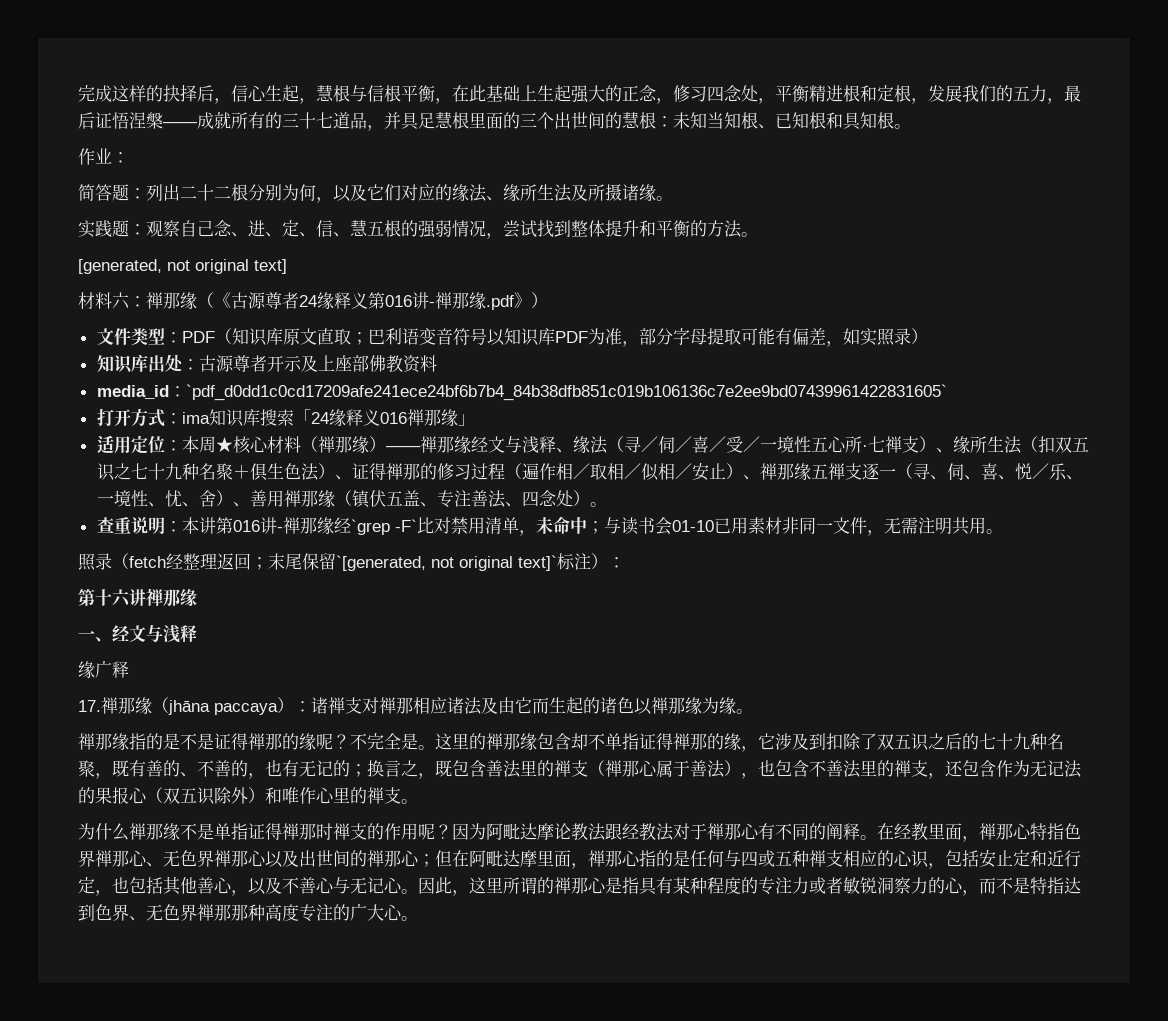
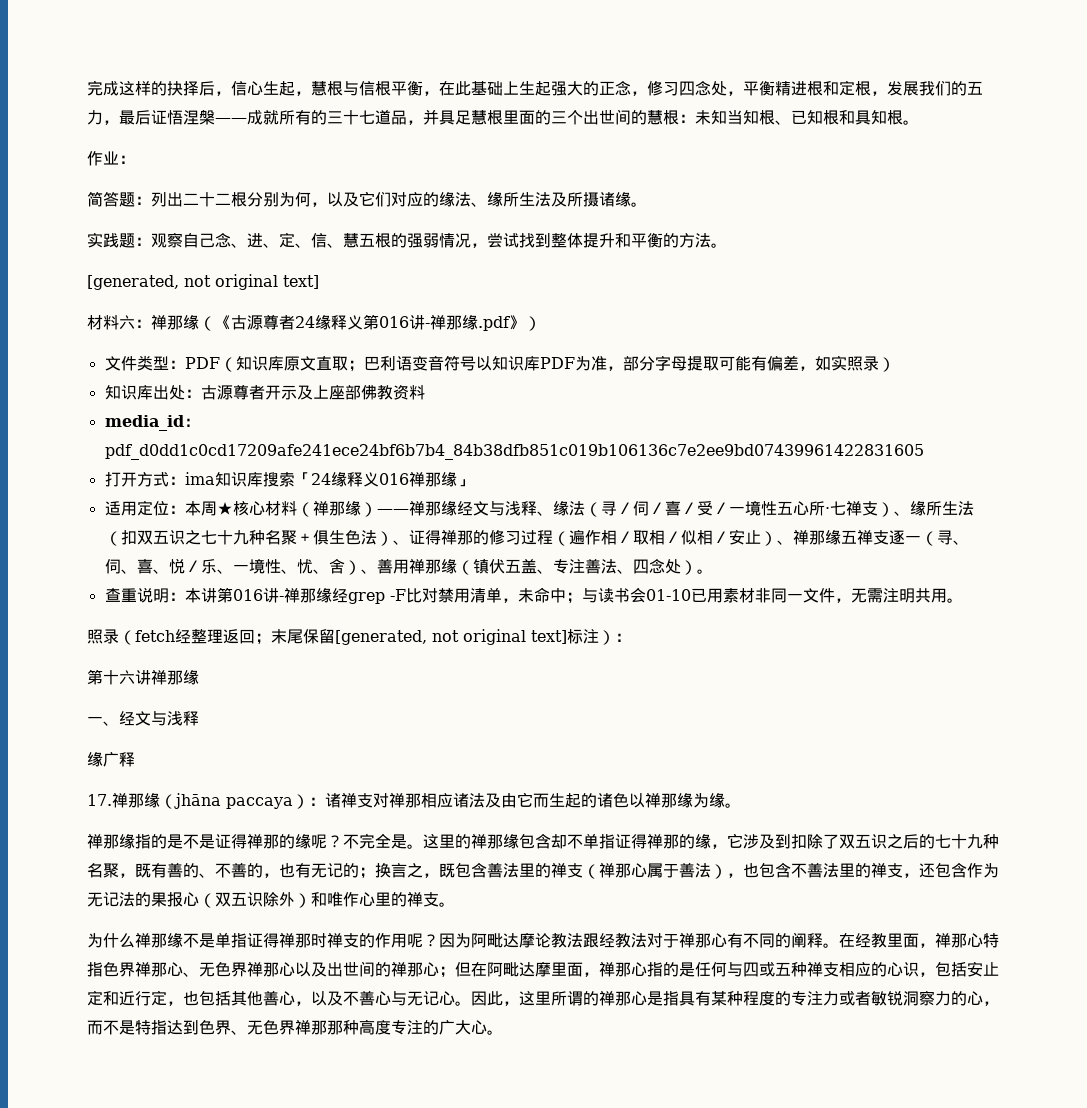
- media_id：`pdf_d0dd1c0cd17209afe241ece24bf6b7b4_84b38dfb851c019b106136c7e2ee9bd07439961422831605`
+ media_id：pdf_d0dd1c0cd17209afe241ece24bf6b7b4_84b38dfb851c019b106136c7e2ee9bd07439961422831605
- 查重说明：本讲第016讲-禅那缘经`grep -F`比对禁用清单，未命中；与读书会01-10已用素材非同一文件，无需注明共用。
+ 查重说明：本讲第016讲-禅那缘经grep -F比对禁用清单，未命中；与读书会01-10已用素材非同一文件，无需注明共用。
- 照录（fetch经整理返回；末尾保留`[generated, not original text]`标注）：
+ 照录（fetch经整理返回；末尾保留[generated, not original text]标注）：

